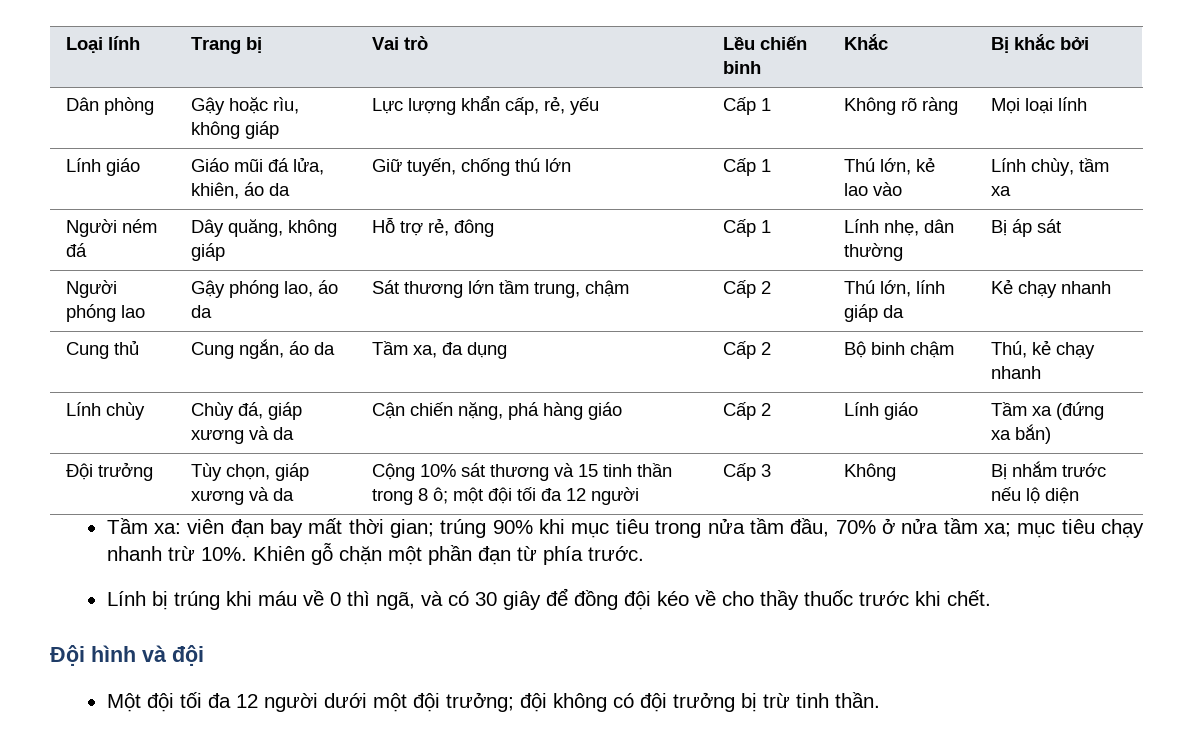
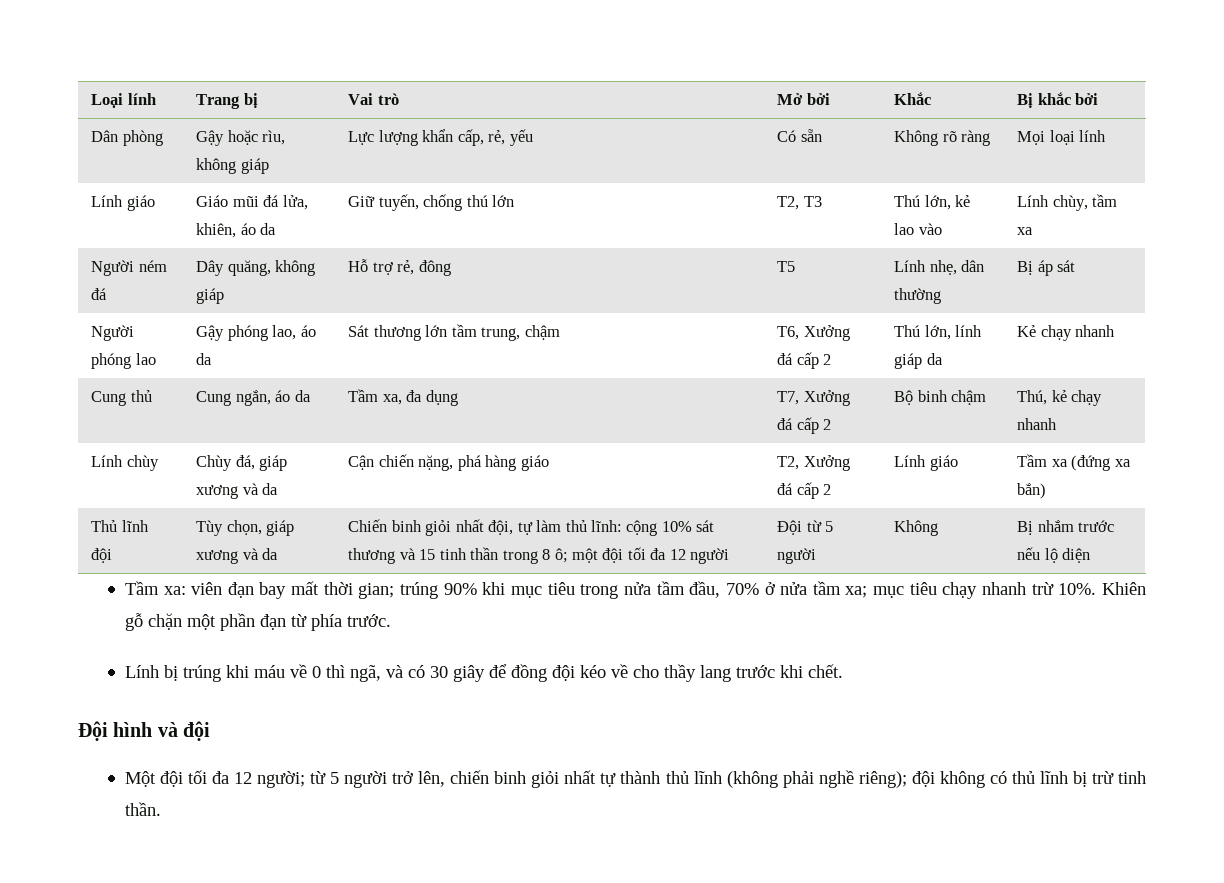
- Loại lính | Trang bị | Vai trò | Lều chiến binh | Khắc | Bị khắc bởi
+ Loại lính | Trang bị | Vai trò | Mở bởi | Khắc | Bị khắc bởi
- Dân phòng | Gậy hoặc rìu, không giáp | Lực lượng khẩn cấp, rẻ, yếu | Cấp 1 | Không rõ ràng | Mọi loại lính
+ Dân phòng | Gậy hoặc rìu, không giáp | Lực lượng khẩn cấp, rẻ, yếu | Có sẵn | Không rõ ràng | Mọi loại lính
- Lính giáo | Giáo mũi đá lửa, khiên, áo da | Giữ tuyến, chống thú lớn | Cấp 1 | Thú lớn, kẻ lao vào | Lính chùy, tầm xa
+ Lính giáo | Giáo mũi đá lửa, khiên, áo da | Giữ tuyến, chống thú lớn | T2, T3 | Thú lớn, kẻ lao vào | Lính chùy, tầm xa
- Người ném đá | Dây quăng, không giáp | Hỗ trợ rẻ, đông | Cấp 1 | Lính nhẹ, dân thường | Bị áp sát
+ Người ném đá | Dây quăng, không giáp | Hỗ trợ rẻ, đông | T5 | Lính nhẹ, dân thường | Bị áp sát
- Người phóng lao | Gậy phóng lao, áo da | Sát thương lớn tầm trung, chậm | Cấp 2 | Thú lớn, lính giáp da | Kẻ chạy nhanh
+ Người phóng lao | Gậy phóng lao, áo da | Sát thương lớn tầm trung, chậm | T6, Xưởng đá cấp 2 | Thú lớn, lính giáp da | Kẻ chạy nhanh
- Cung thủ | Cung ngắn, áo da | Tầm xa, đa dụng | Cấp 2 | Bộ binh chậm | Thú, kẻ chạy nhanh
+ Cung thủ | Cung ngắn, áo da | Tầm xa, đa dụng | T7, Xưởng đá cấp 2 | Bộ binh chậm | Thú, kẻ chạy nhanh
- Lính chùy | Chùy đá, giáp xương và da | Cận chiến nặng, phá hàng giáo | Cấp 2 | Lính giáo | Tầm xa (đứng xa bắn)
+ Lính chùy | Chùy đá, giáp xương và da | Cận chiến nặng, phá hàng giáo | T2, Xưởng đá cấp 2 | Lính giáo | Tầm xa (đứng xa bắn)
- Đội trưởng
+ Thủ lĩnh đội
- Cộng 10% sát thương và 15 tinh thần trong 8 ô; một đội tối đa 12 người
+ Chiến binh giỏi nhất đội, tự làm thủ lĩnh: cộng 10% sát thương và 15 tinh thần trong 8 ô; một đội tối đa 12 người
- Cấp 3
+ Đội từ 5 người
- Lính bị trúng khi máu về 0 thì ngã, và có 30 giây để đồng đội kéo về cho thầy thuốc trước khi chết.
+ Lính bị trúng khi máu về 0 thì ngã, và có 30 giây để đồng đội kéo về cho thầy lang trước khi chết.
- Một đội tối đa 12 người dưới một đội trưởng; đội không có đội trưởng bị trừ tinh thần.
+ Một đội tối đa 12 người; từ 5 người trở lên, chiến binh giỏi nhất tự thành thủ lĩnh (không phải nghề riêng); đội không có thủ lĩnh bị trừ tinh thần.

